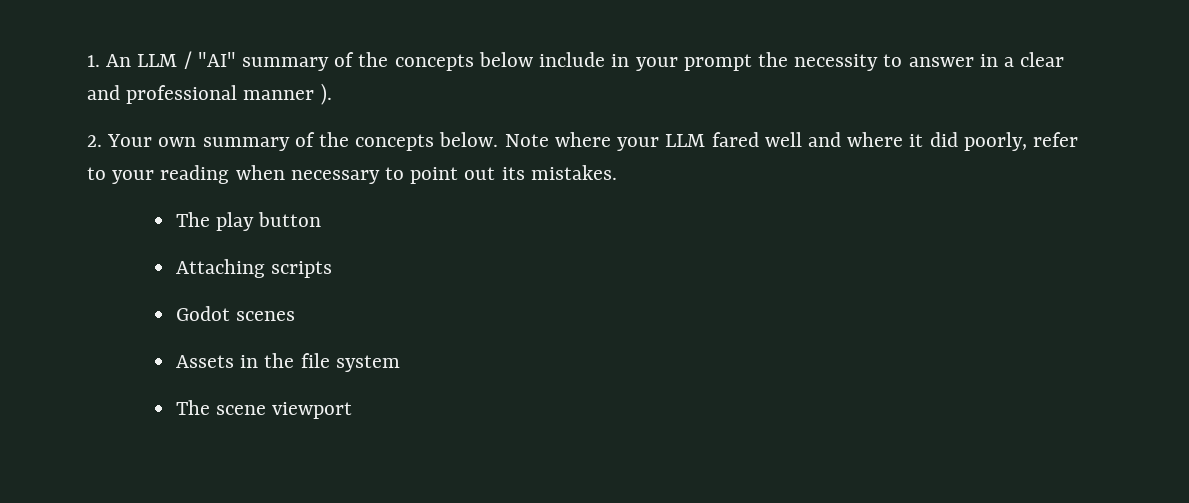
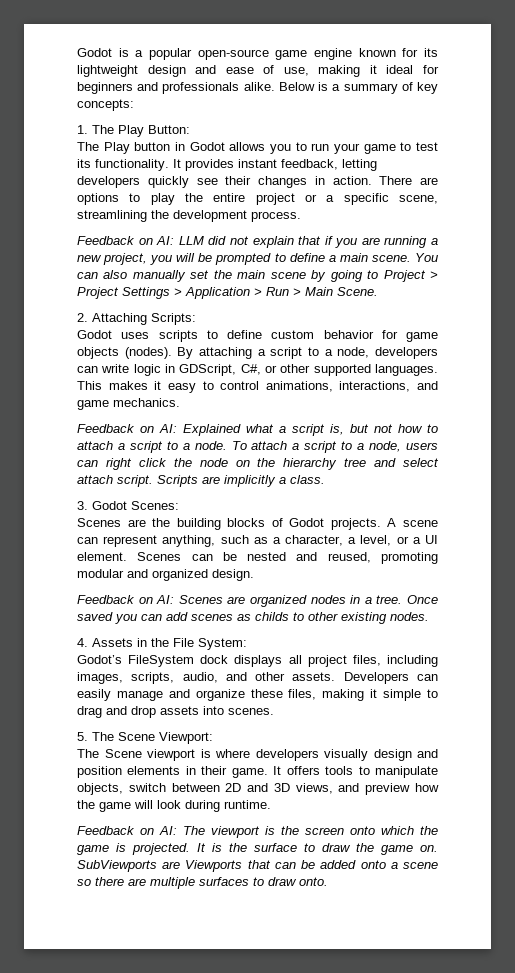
- 1. An LLM / "AI" summary of the concepts below include in your prompt the necessity to answer in a clear and professional manner ).
- 2. Your own summary of the concepts below. Note where your LLM fared well and where it did poorly, refer to your reading when necessary to point out its mistakes.
- The play button
- Attaching scripts
- Godot scenes
- Assets in the file system
- The scene viewport
+ Godot is a popular open-source game engine known for its lightweight design and ease of use, making it ideal for beginners and professionals alike. Below is a summary of key concepts:
+ 1. The Play Button:
+ The Play button in Godot allows you to run your game to test its functionality. It provides instant feedback, letting developers quickly see their changes in action. There are options to play the entire project or a specific scene, streamlining the development process.
+ Feedback on AI: LLM did not explain that if you are running a new project, you will be prompted to define a main scene. You can also manually set the main scene by going to Project > Project Settings > Application > Run > Main Scene.
+ 2. Attaching Scripts:
+ Godot uses scripts to define custom behavior for game objects (nodes). By attaching a script to a node, developers can write logic in GDScript, C#, or other supported languages. This makes it easy to control animations, interactions, and game mechanics.
+ Feedback on AI: Explained what a script is, but not how to attach a script to a node. To attach a script to a node, users can right click the node on the hierarchy tree and select attach script. Scripts are implicitly a class.
+ 3. Godot Scenes:
+ Scenes are the building blocks of Godot projects. A scene can represent anything, such as a character, a level, or a UI element. Scenes can be nested and reused, promoting modular and organized design.
+ Feedback on AI: Scenes are organized nodes in a tree. Once saved you can add scenes as childs to other existing nodes.
+ 4. Assets in the File System:
+ Godot’s FileSystem dock displays all project files, including images, scripts, audio, and other assets. Developers can easily manage and organize these files, making it simple to drag and drop assets into scenes.
+ 5. The Scene Viewport:
+ The Scene viewport is where developers visually design and position elements in their game. It offers tools to manipulate objects, switch between 2D and 3D views, and preview how the game will look during runtime.
+ Feedback on AI: The viewport is the screen onto which the game is projected. It is the surface to draw the game on. SubViewports are Viewports that can be added onto a scene so there are multiple surfaces to draw onto.

